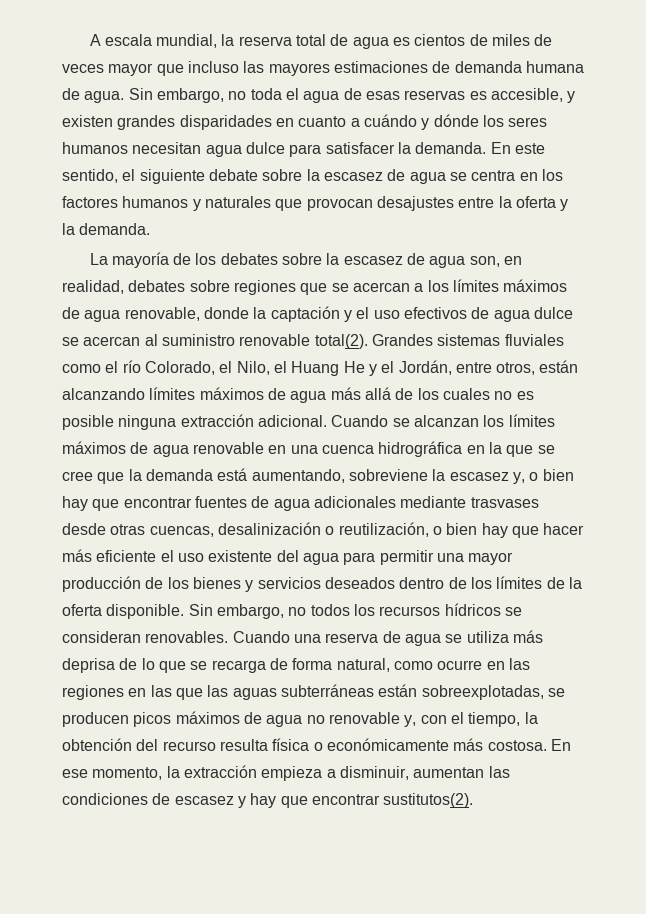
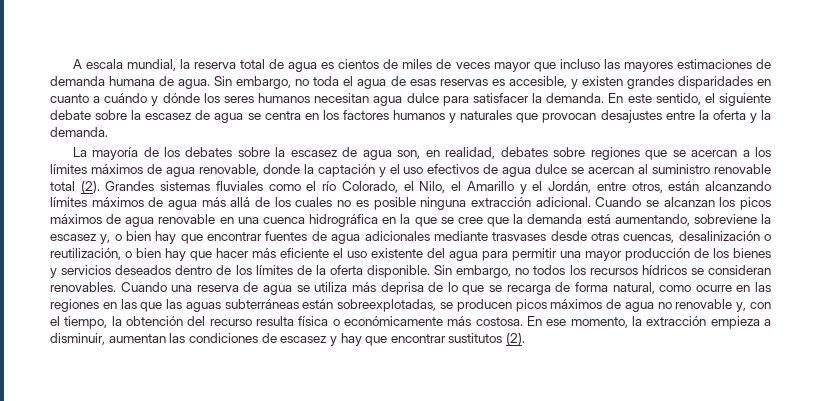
- La mayoría de los debates sobre la escasez de agua son, en realidad, debates sobre regiones que se acercan a los límites máximos de agua renovable, donde la captación y el uso efectivos de agua dulce se acercan al suministro renovable total(2).
+ La mayoría de los debates sobre la escasez de agua son, en realidad, debates sobre regiones que se acercan a los límites máximos de agua renovable, donde la captación y el uso efectivos de agua dulce se acercan al suministro renovable total (2).
- Grandes sistemas fluviales como el río Colorado, el Nilo, el Huang He y el Jordán, entre otros, están alcanzando límites máximos de agua más allá de los cuales no es posible ninguna extracción adicional.
+ Grandes sistemas fluviales como el río Colorado, el Nilo, el Amarillo y el Jordán, entre otros, están alcanzando límites máximos de agua más allá de los cuales no es posible ninguna extracción adicional.
- Cuando se alcanzan los límites máximos de agua renovable en una cuenca hidrográfica en la que se cree que la demanda está aumentando, sobreviene la escasez y, o bien hay que encontrar fuentes de agua adicionales mediante trasvases desde otras cuencas, desalinización o reutilización, o bien hay que hacer más eficiente el uso existente del agua para permitir una mayor producción de los bienes y servicios deseados dentro de los límites de la oferta disponible.
+ Cuando se alcanzan los picos máximos de agua renovable en una cuenca hidrográfica en la que se cree que la demanda está aumentando, sobreviene la escasez y, o bien hay que encontrar fuentes de agua adicionales mediante trasvases desde otras cuencas, desalinización o reutilización, o bien hay que hacer más eficiente el uso existente del agua para permitir una mayor producción de los bienes y servicios deseados dentro de los límites de la oferta disponible.
- En ese momento, la extracción empieza a disminuir, aumentan las condiciones de escasez y hay que encontrar sustitutos(2).
+ En ese momento, la extracción empieza a disminuir, aumentan las condiciones de escasez y hay que encontrar sustitutos (2).

